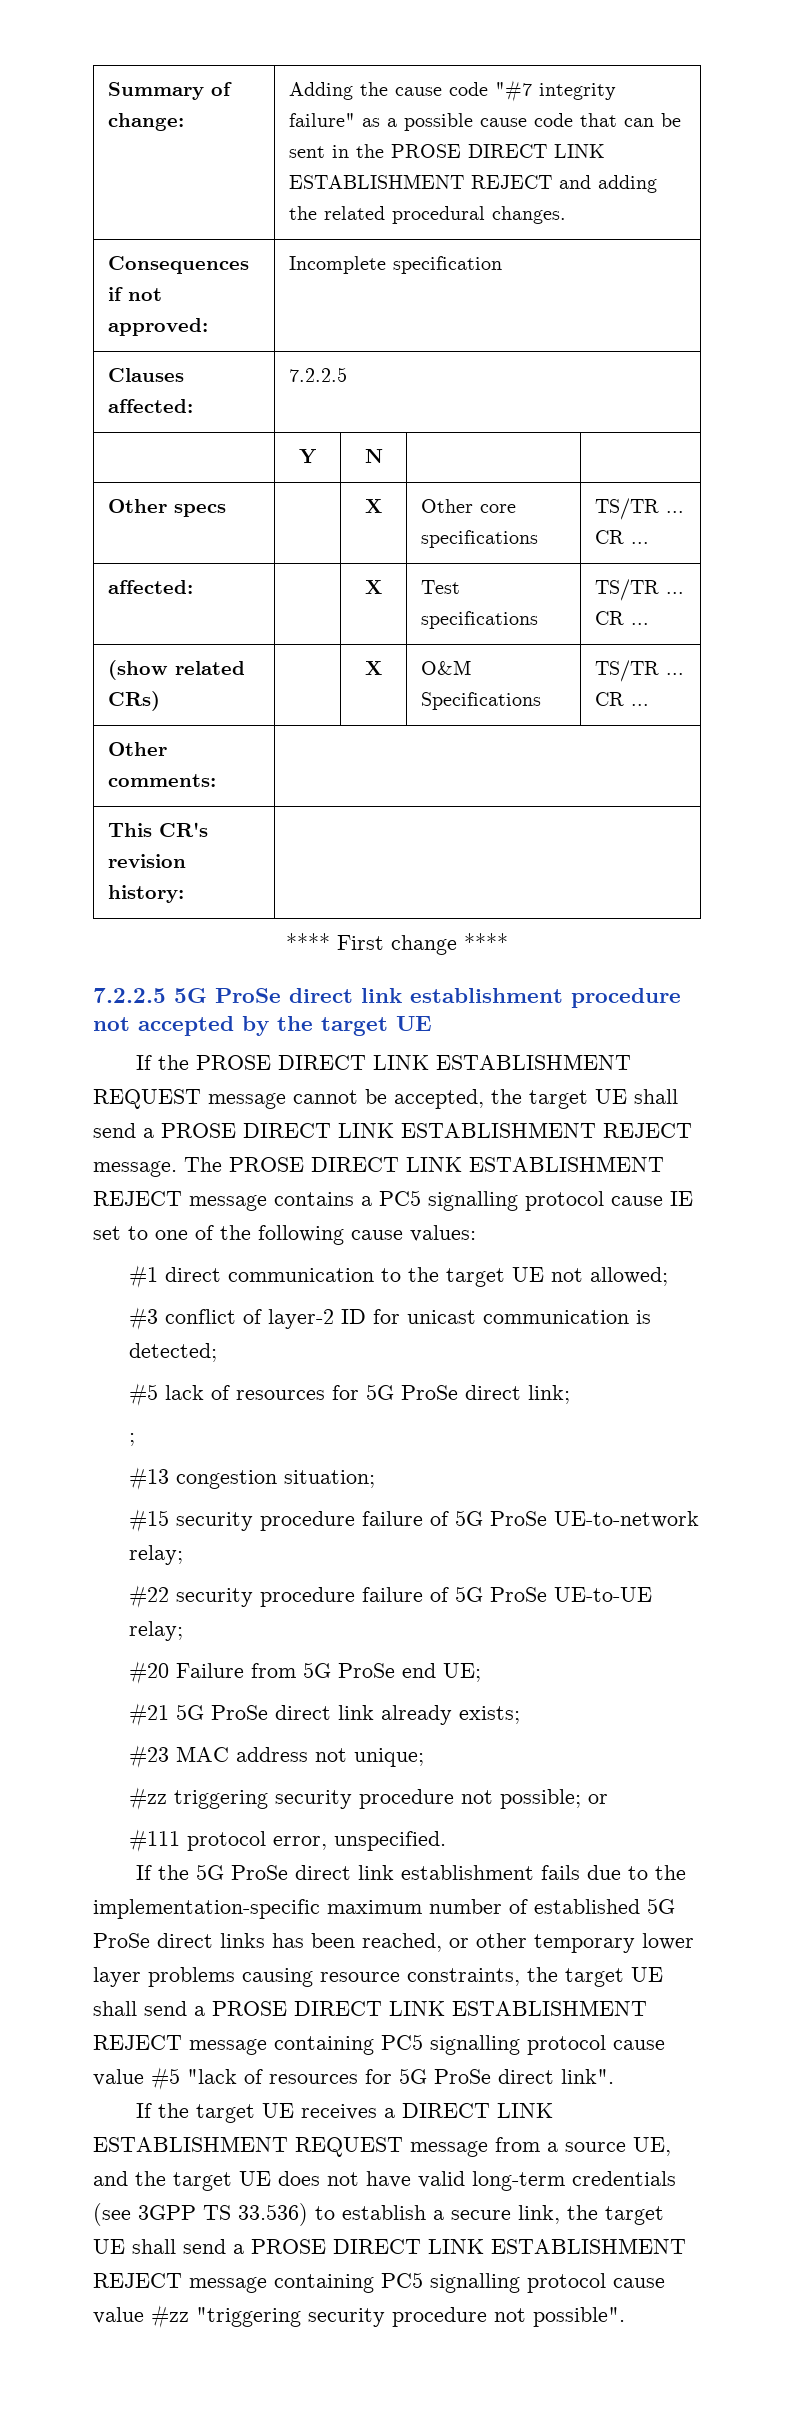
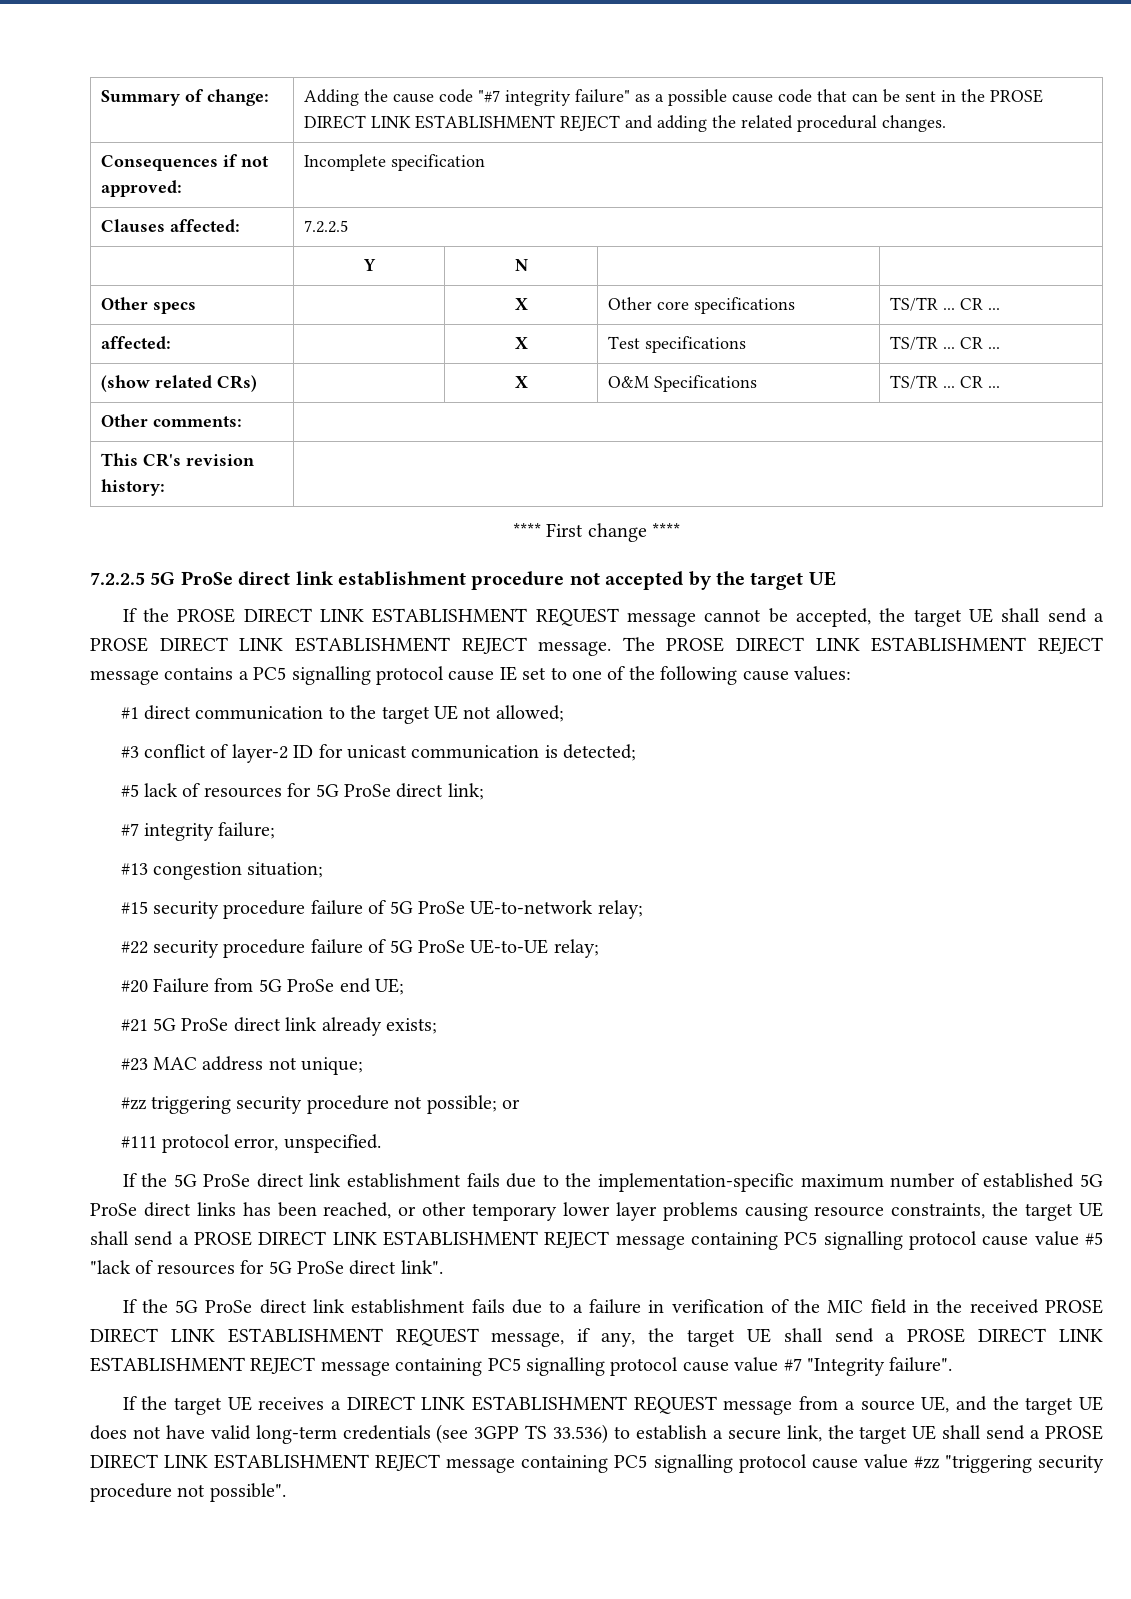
- ;
+ #7 integrity failure;
+ If the 5G ProSe direct link establishment fails due to a failure in verification of the MIC field in the received PROSE DIRECT LINK ESTABLISHMENT REQUEST message, if any, the target UE shall send a PROSE DIRECT LINK ESTABLISHMENT REJECT message containing PC5 signalling protocol cause value #7 "Integrity failure".

